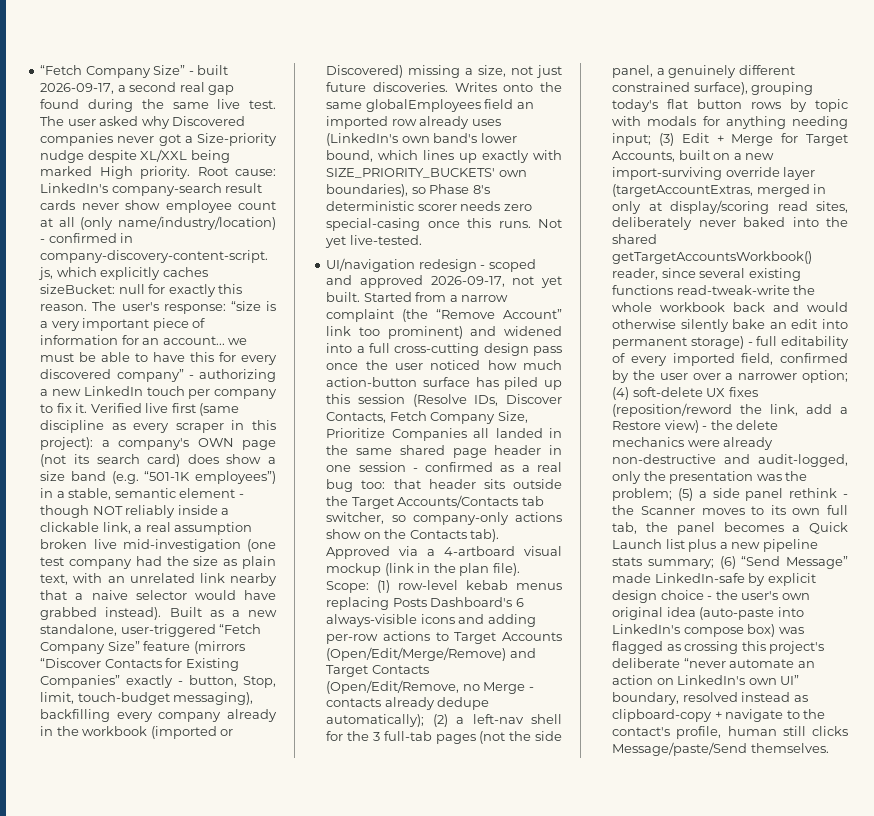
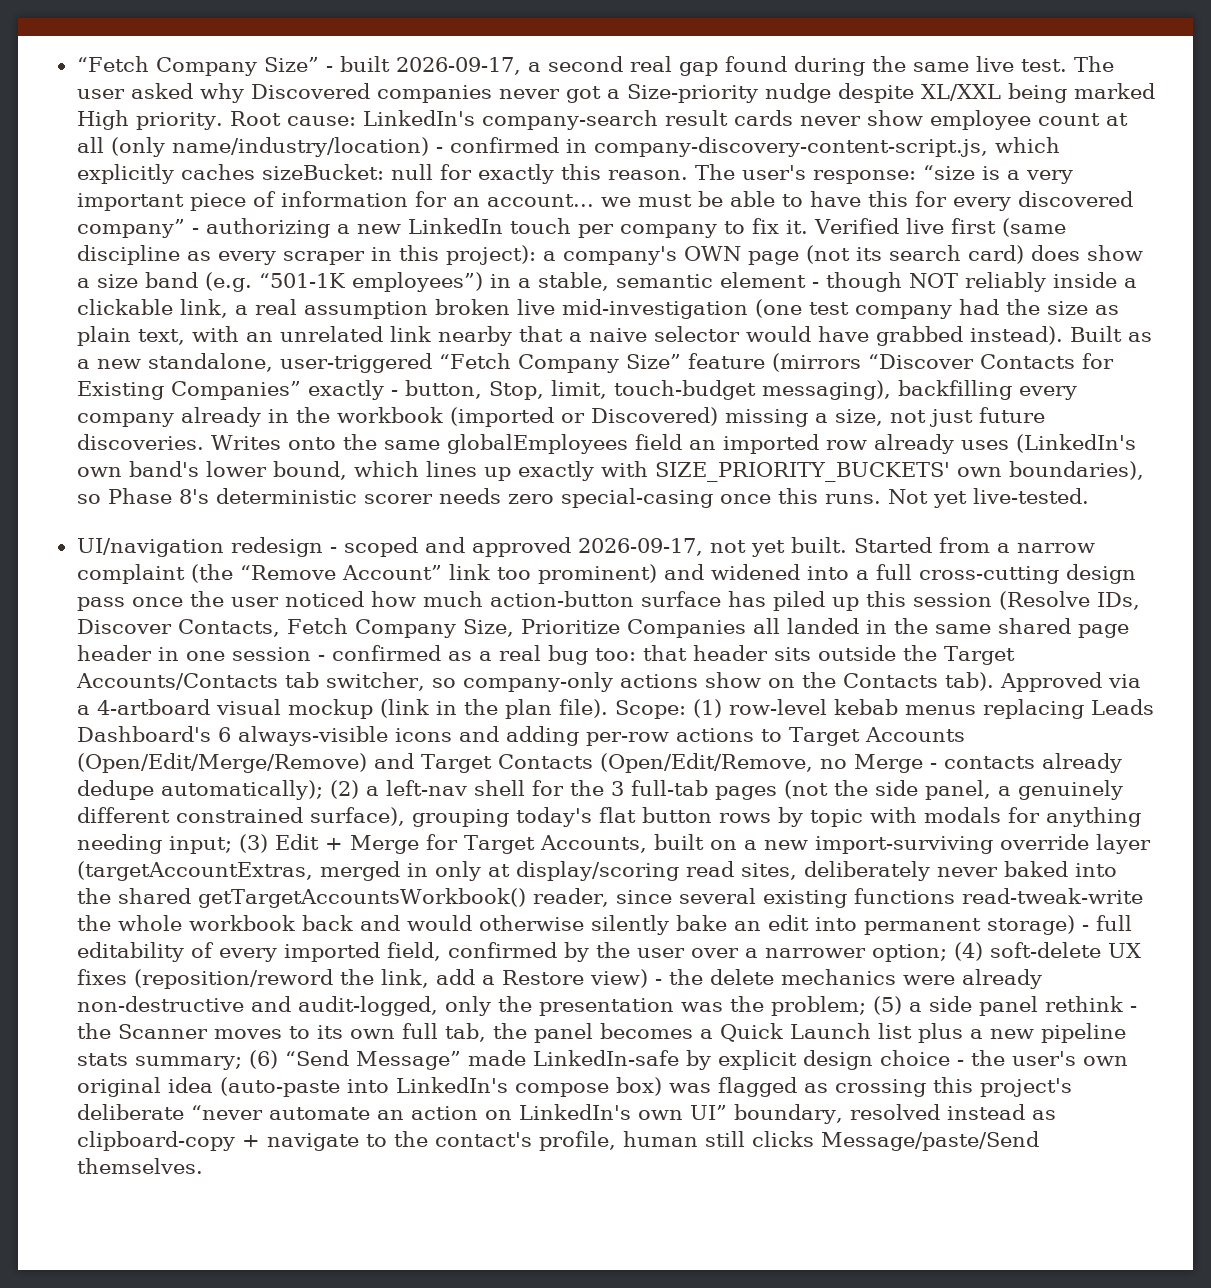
- (1) row-level kebab menus replacing Posts Dashboard's 6 always-visible icons and adding per-row actions to Target Accounts (Open/Edit/Merge/Remove) and Target Contacts (Open/Edit/Remove, no Merge - contacts already dedupe automatically);
+ (1) row-level kebab menus replacing Leads Dashboard's 6 always-visible icons and adding per-row actions to Target Accounts (Open/Edit/Merge/Remove) and Target Contacts (Open/Edit/Remove, no Merge - contacts already dedupe automatically);

